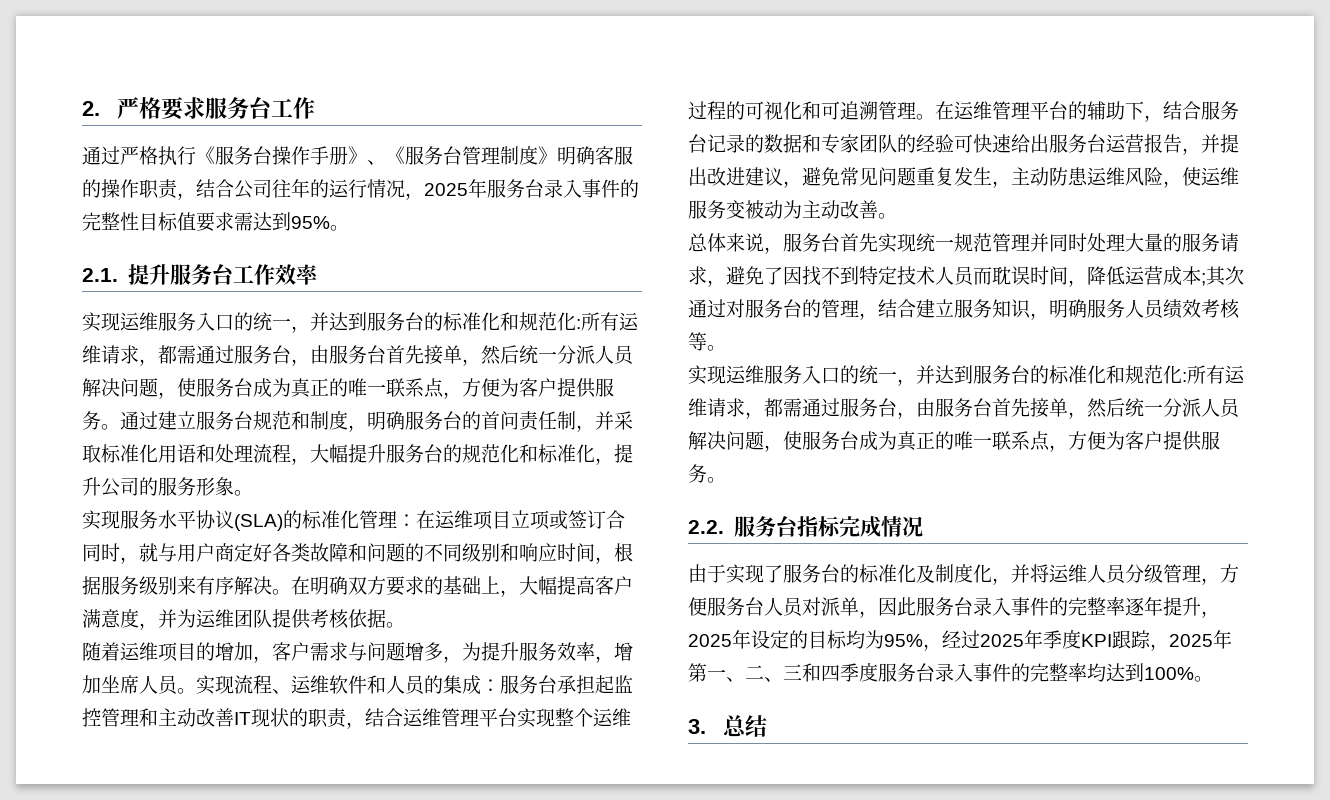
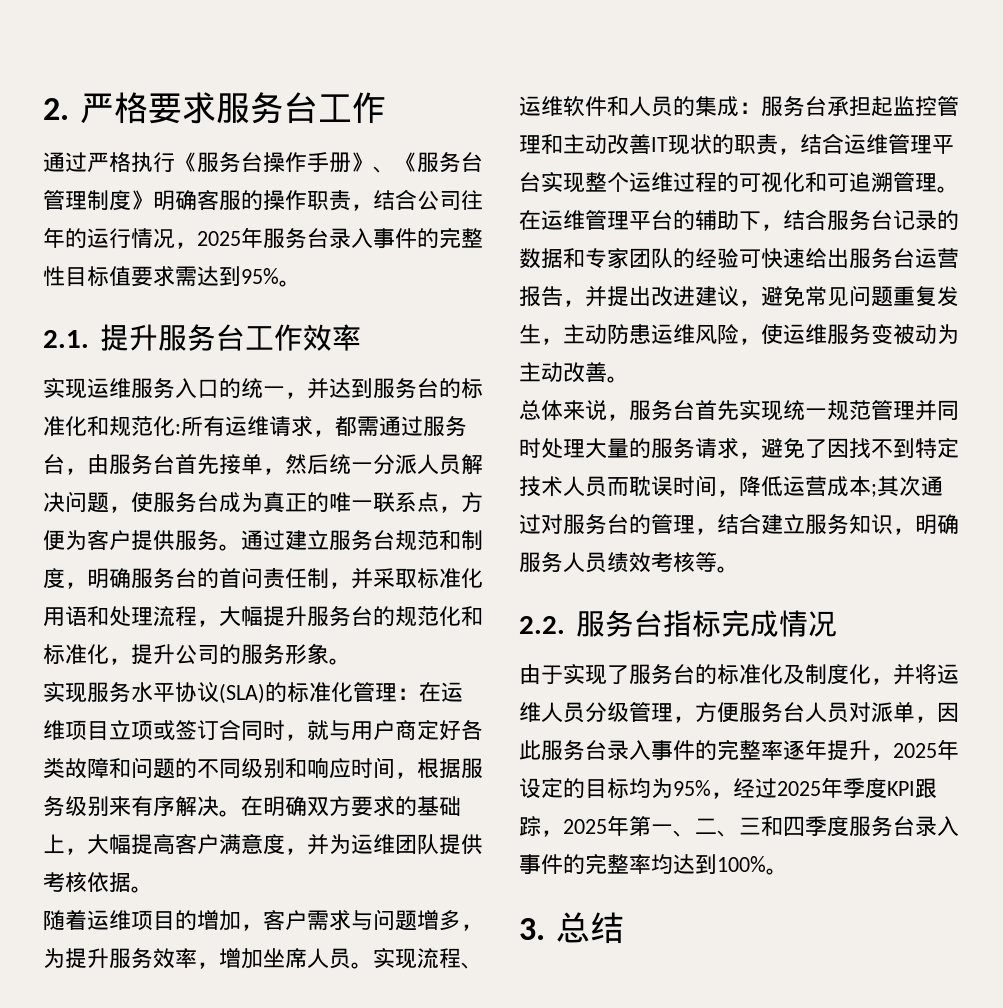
  总体来说，服务台首先实现统一规范管理并同时处理大量的服务请求，避免了因找不到特定技术人员而耽误时间，降低运营成本;其次通过对服务台的管理，结合建立服务知识，明确服务人员绩效考核等。
- 实现运维服务入口的统一，并达到服务台的标准化和规范化:所有运维请求，都需通过服务台，由服务台首先接单，然后统一分派人员解决问题，使服务台成为真正的唯一联系点，方便为客户提供服务。

